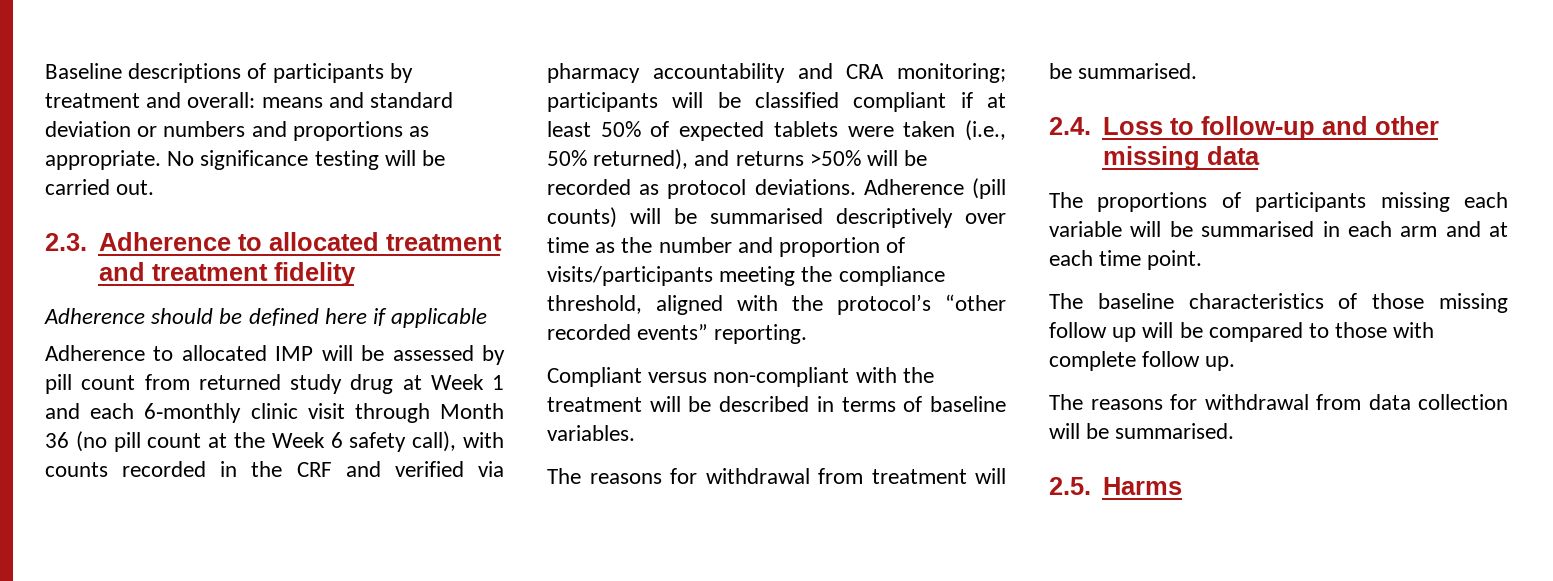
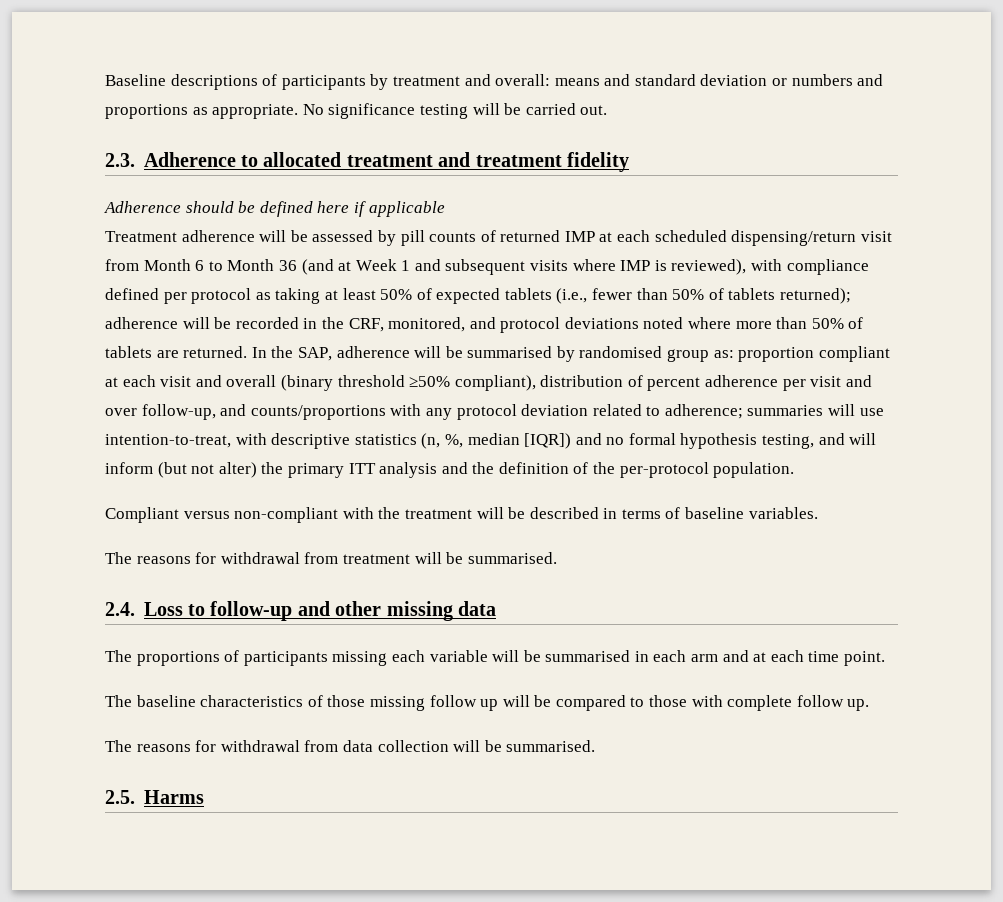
- Adherence to allocated IMP will be assessed by pill count from returned study drug at Week 1 and each 6‑monthly clinic visit through Month 36 (no pill count at the Week 6 safety call), with counts recorded in the CRF and verified via pharmacy accountability and CRA monitoring; participants will be classified compliant if at least 50% of expected tablets were taken (i.e., 50% returned), and returns >50% will be recorded as protocol deviations. Adherence (pill counts) will be summarised descriptively over time as the number and proportion of visits/participants meeting the compliance threshold, aligned with the protocol’s “other recorded events” reporting.
+ Treatment adherence will be assessed by pill counts of returned IMP at each scheduled dispensing/return visit from Month 6 to Month 36 (and at Week 1 and subsequent visits where IMP is reviewed), with compliance defined per protocol as taking at least 50% of expected tablets (i.e., fewer than 50% of tablets returned); adherence will be recorded in the CRF, monitored, and protocol deviations noted where more than 50% of tablets are returned. In the SAP, adherence will be summarised by randomised group as: proportion compliant at each visit and overall (binary threshold ≥50% compliant), distribution of percent adherence per visit and over follow-up, and counts/proportions with any protocol deviation related to adherence; summaries will use intention-to-treat, with descriptive statistics (n, %, median [IQR]) and no formal hypothesis testing, and will inform (but not alter) the primary ITT analysis and the definition of the per-protocol population.

